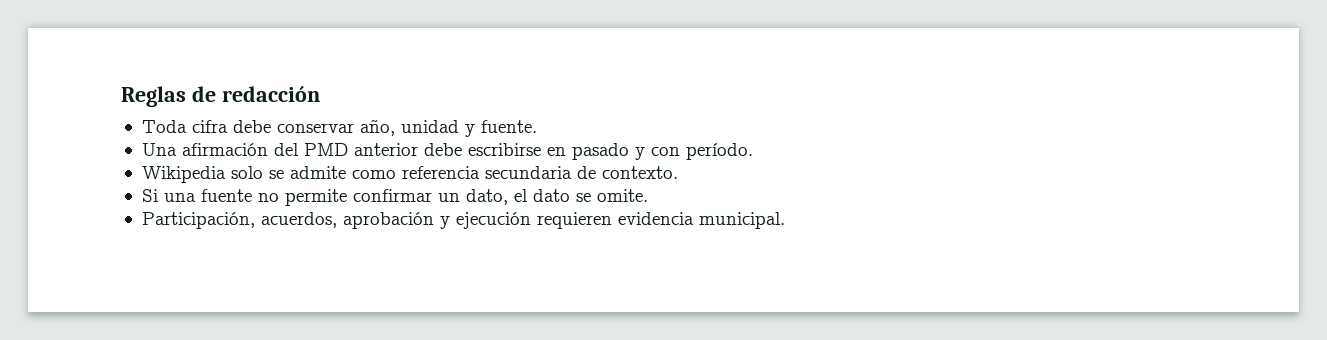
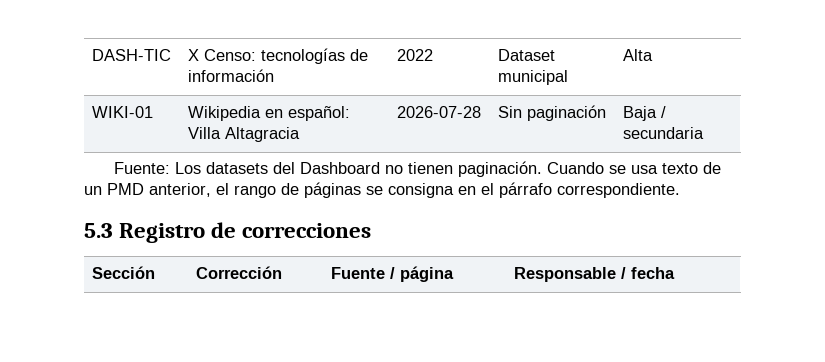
- Reglas de redacción
- Toda cifra debe conservar año, unidad y fuente.
- Una afirmación del PMD anterior debe escribirse en pasado y con período.
- Wikipedia solo se admite como referencia secundaria de contexto.
- Si una fuente no permite confirmar un dato, el dato se omite.
- Participación, acuerdos, aprobación y ejecución requieren evidencia municipal.
+ DASH-TIC | X Censo: tecnologías de información | 2022 | Dataset municipal | Alta
+ WIKI-01 | Wikipedia en español: Villa Altagracia | 2026-07-28 | Sin paginación | Baja / secundaria
+ Fuente: Los datasets del Dashboard no tienen paginación. Cuando se usa texto de un PMD anterior, el rango de páginas se consigna en el párrafo correspondiente.
+ 5.3 Registro de correcciones
+ Sección | Corrección | Fuente / página | Responsable / fecha

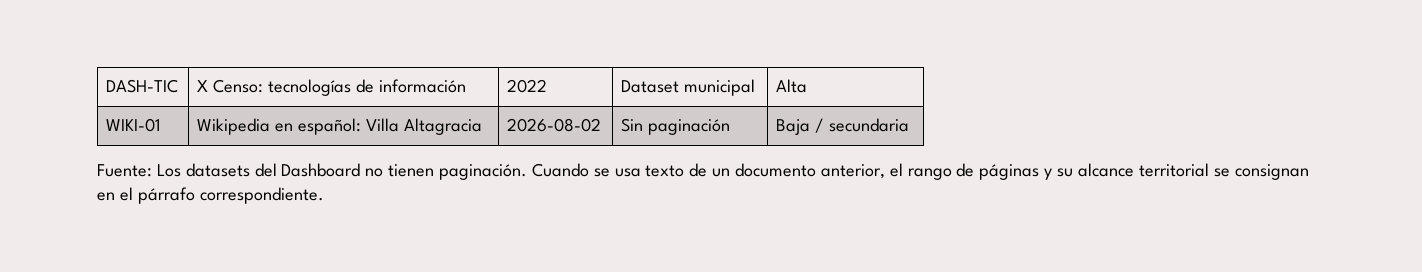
- WIKI-01 | Wikipedia en español: Villa Altagracia | 2026-07-28 | Sin paginación | Baja / secundaria
+ WIKI-01 | Wikipedia en español: Villa Altagracia | 2026-08-02 | Sin paginación | Baja / secundaria
- Cuando se usa texto de un PMD anterior, el rango de páginas se consigna en el párrafo correspondiente.
- 5.3 Registro de correcciones
- Sección | Corrección | Fuente / página | Responsable / fecha
+ Cuando se usa texto de un documento anterior, el rango de páginas y su alcance territorial se consignan en el párrafo correspondiente.

